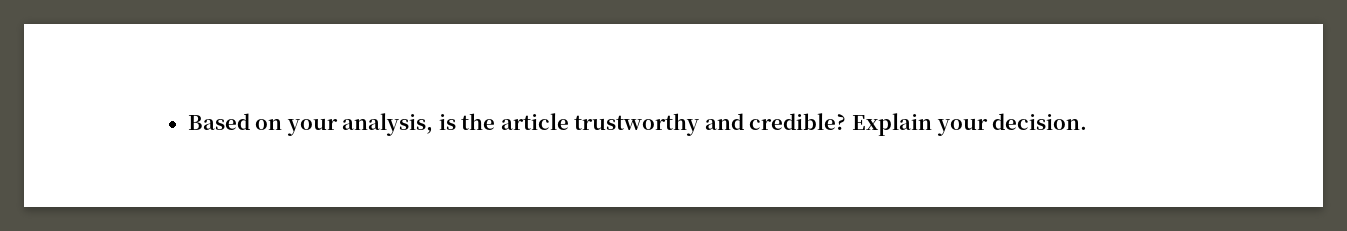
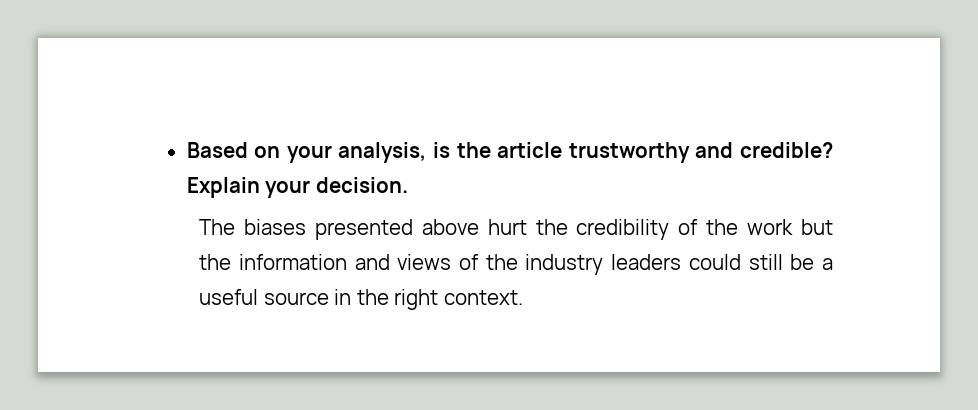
+ The biases presented above hurt the credibility of the work but the information and views of the industry leaders could still be a useful source in the right context.

